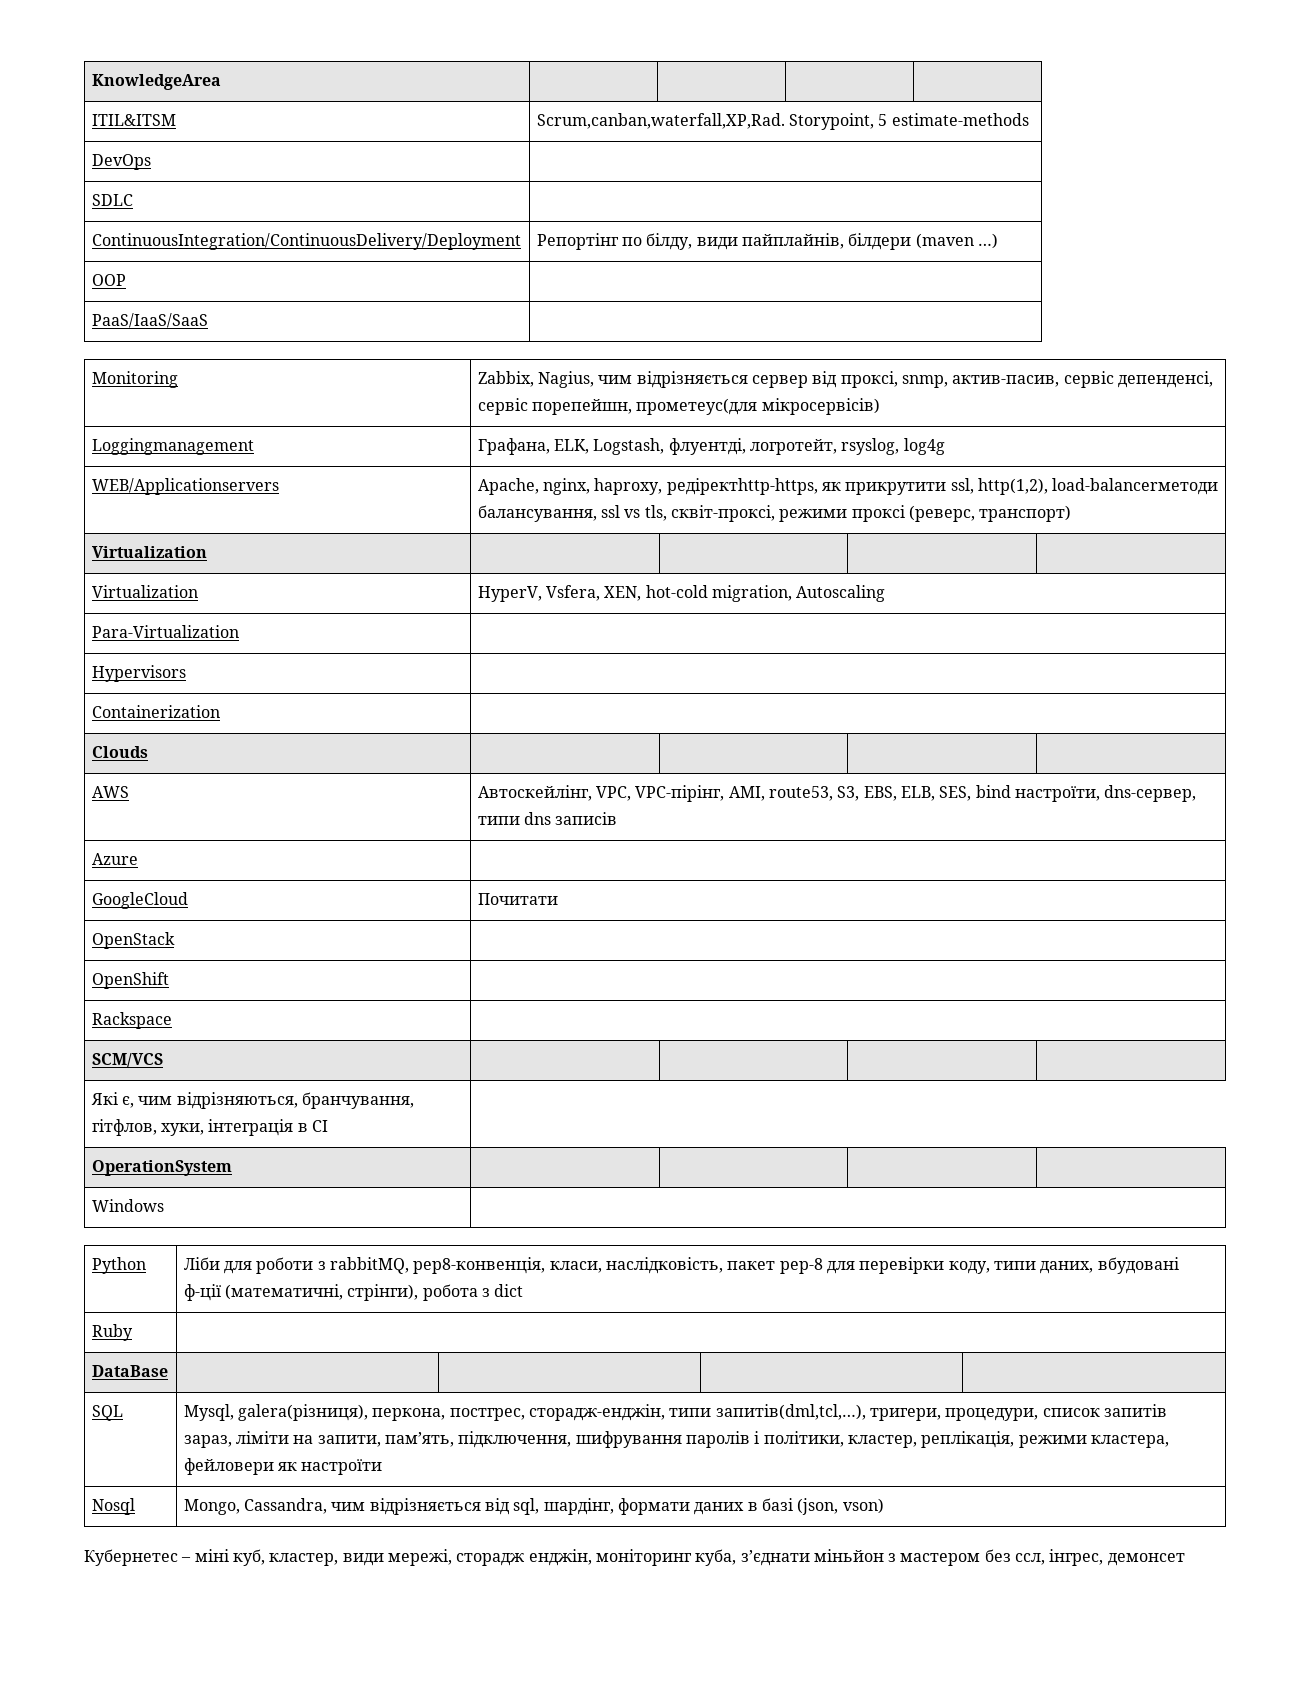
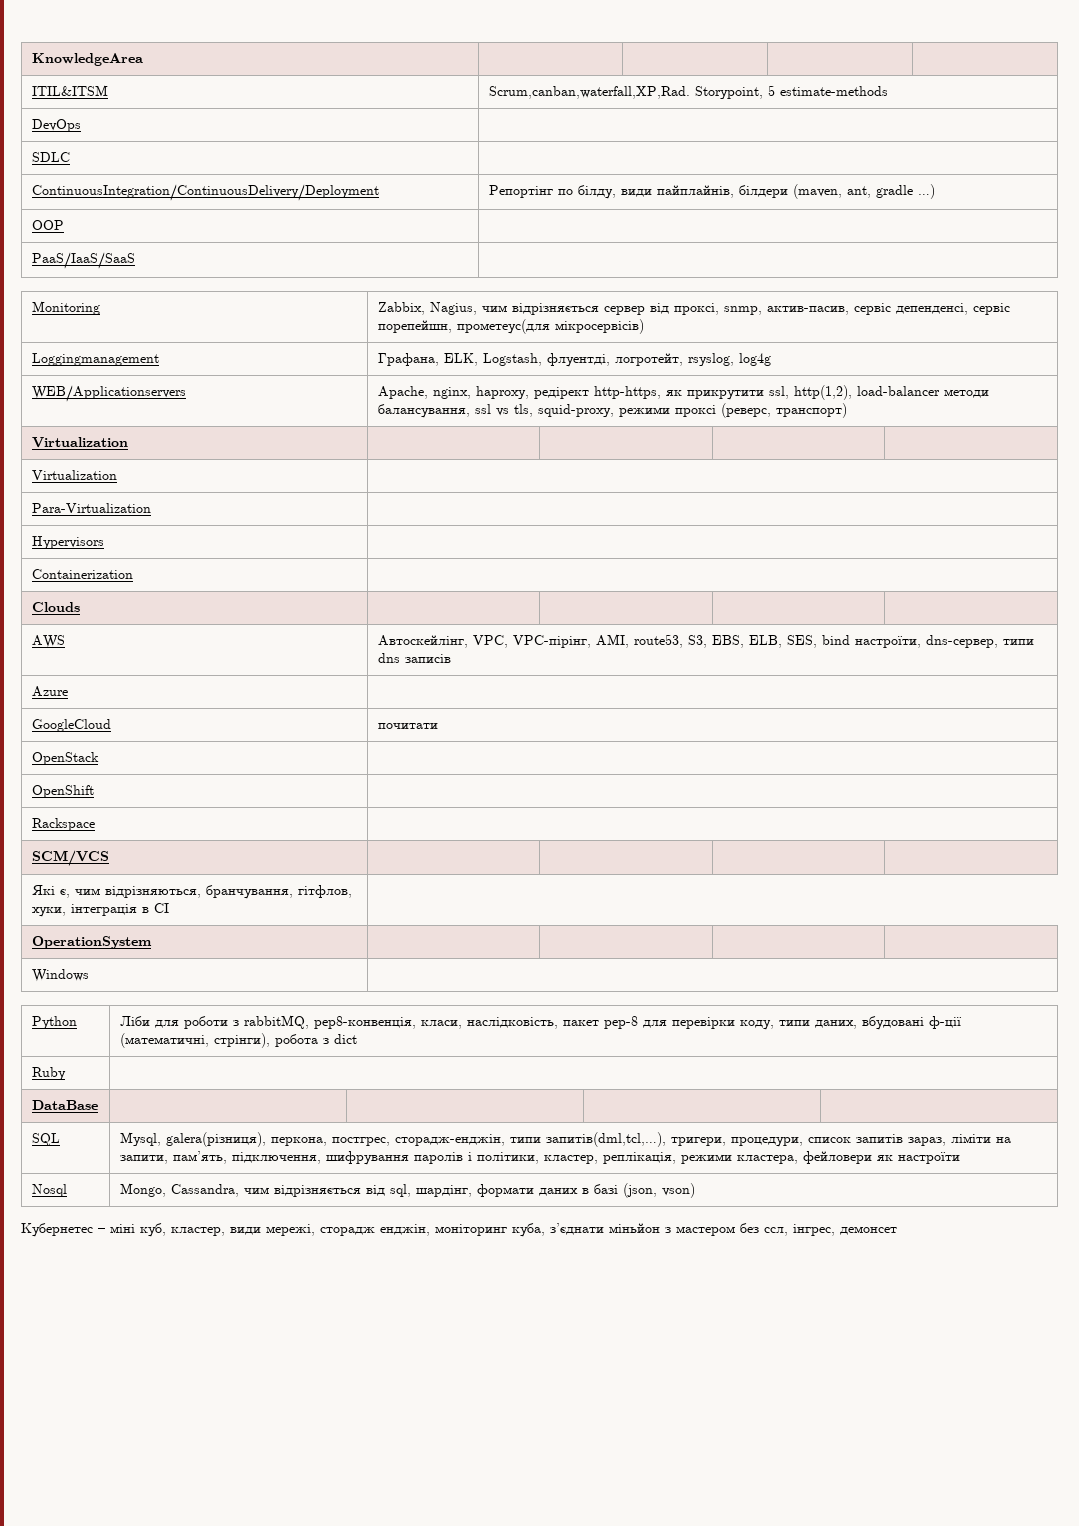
- ContinuousIntegration/ContinuousDelivery/Deployment | Репортінг по білду, види пайплайнів, білдери (maven …)
+ ContinuousIntegration/ContinuousDelivery/Deployment | Репортінг по білду, види пайплайнів, білдери (maven, ant, gradle …)
- WEB/Applicationservers | Apache, nginx, haproxy, редіректhttp-https, як прикрутити ssl, http(1,2), load-balancerметоди балансування, ssl vs tls, сквіт-проксі, режими проксі (реверс, транспорт)
+ WEB/Applicationservers | Apache, nginx, haproxy, редірект http-https, як прикрутити ssl, http(1,2), load-balancer методи балансування, ssl vs tls, squid-proxy, режими проксі (реверс, транспорт)
  Virtualization | | | |
- Virtualization | HyperV, Vsfera, XEN, hot-cold migration, Autoscaling
+ Virtualization |
- GoogleCloud | Почитати
+ GoogleCloud | почитати

